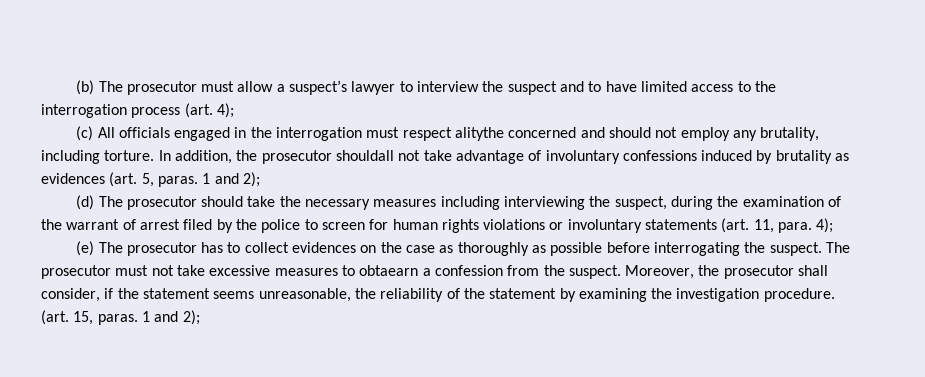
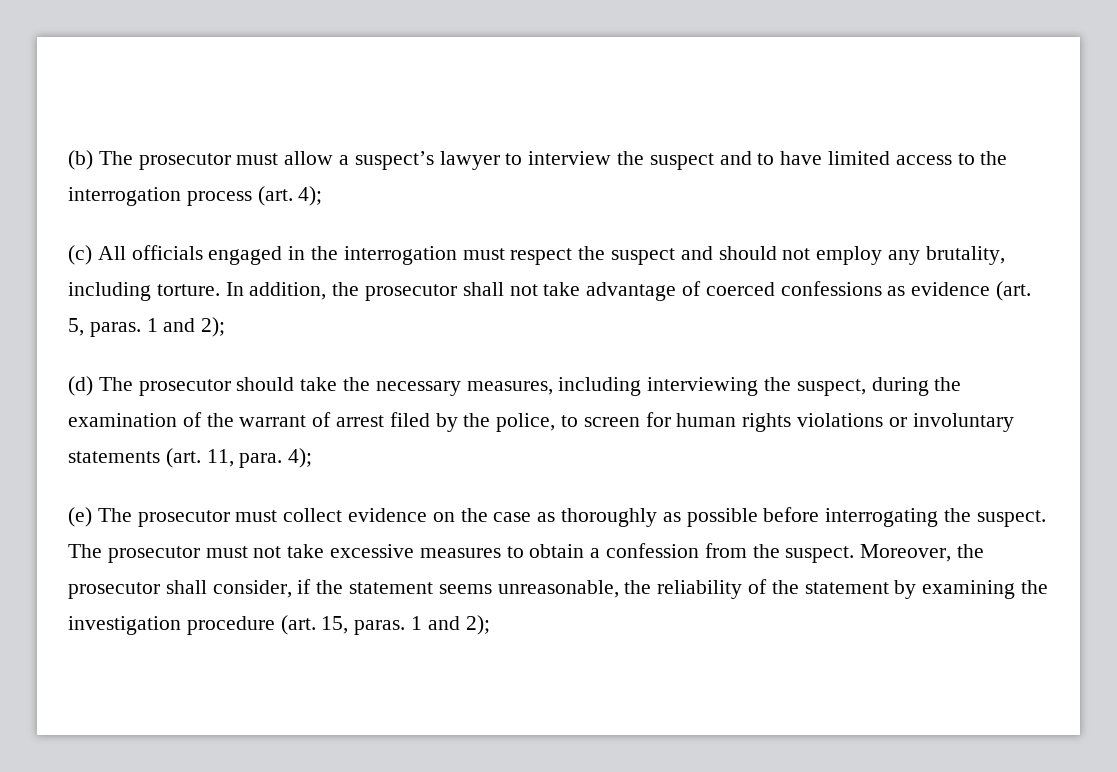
- (c) All officials engaged in the interrogation must respect alitythe concerned and should not employ any brutality, including torture.
+ (c) All officials engaged in the interrogation must respect the suspect and should not employ any brutality, including torture.
- In addition, the prosecutor shouldall not take advantage of involuntary confessions induced by brutality as evidences (art. 5, paras. 1 and 2);
+ In addition, the prosecutor shall not take advantage of coerced confessions as evidence (art. 5, paras. 1 and 2);
- (d) The prosecutor should take the necessary measures including interviewing the suspect, during the examination of the warrant of arrest filed by the police to screen for human rights violations or involuntary statements (art. 11, para. 4);
+ (d) The prosecutor should take the necessary measures, including interviewing the suspect, during the examination of the warrant of arrest filed by the police, to screen for human rights violations or involuntary statements (art. 11, para. 4);
- (e) The prosecutor has to collect evidences on the case as thoroughly as possible before interrogating the suspect.
+ (e) The prosecutor must collect evidence on the case as thoroughly as possible before interrogating the suspect.
- The prosecutor must not take excessive measures to obtaearn a confession from the suspect.
+ The prosecutor must not take excessive measures to obtain a confession from the suspect.
- Moreover, the prosecutor shall consider, if the statement seems unreasonable, the reliability of the statement by examining the investigation procedure. (art. 15, paras. 1 and 2);
+ Moreover, the prosecutor shall consider, if the statement seems unreasonable, the reliability of the statement by examining the investigation procedure (art. 15, paras. 1 and 2);

